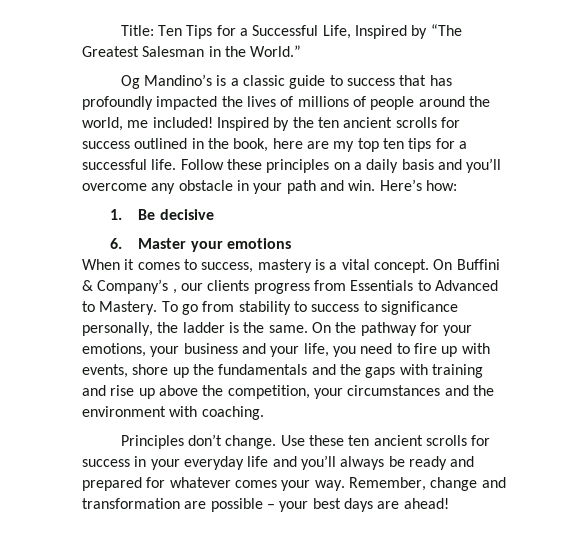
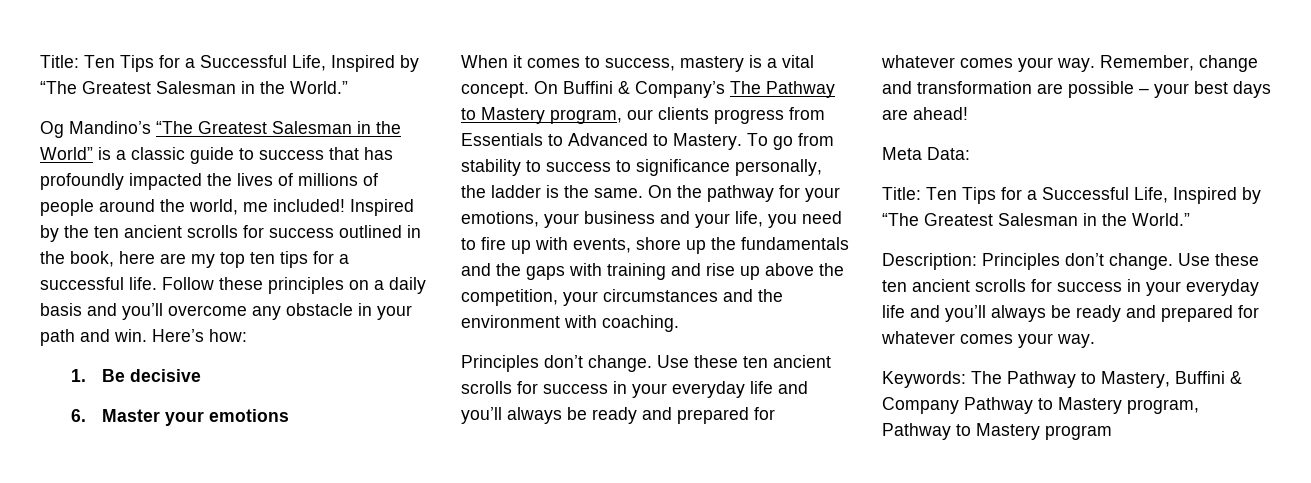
- Og Mandino’s is a classic guide to success that has profoundly impacted the lives of millions of people around the world, me included!
+ Og Mandino’s “The Greatest Salesman in the World” is a classic guide to success that has profoundly impacted the lives of millions of people around the world, me included!
- On Buffini & Company’s , our clients progress from Essentials to Advanced to Mastery.
+ On Buffini & Company’s The Pathway to Mastery program, our clients progress from Essentials to Advanced to Mastery.
+ Meta Data:
+ Title: Ten Tips for a Successful Life, Inspired by “The Greatest Salesman in the World.”
+ Description: Principles don’t change. Use these ten ancient scrolls for success in your everyday life and you’ll always be ready and prepared for whatever comes your way.
+ Keywords: The Pathway to Mastery, Buffini & Company Pathway to Mastery program, Pathway to Mastery program

